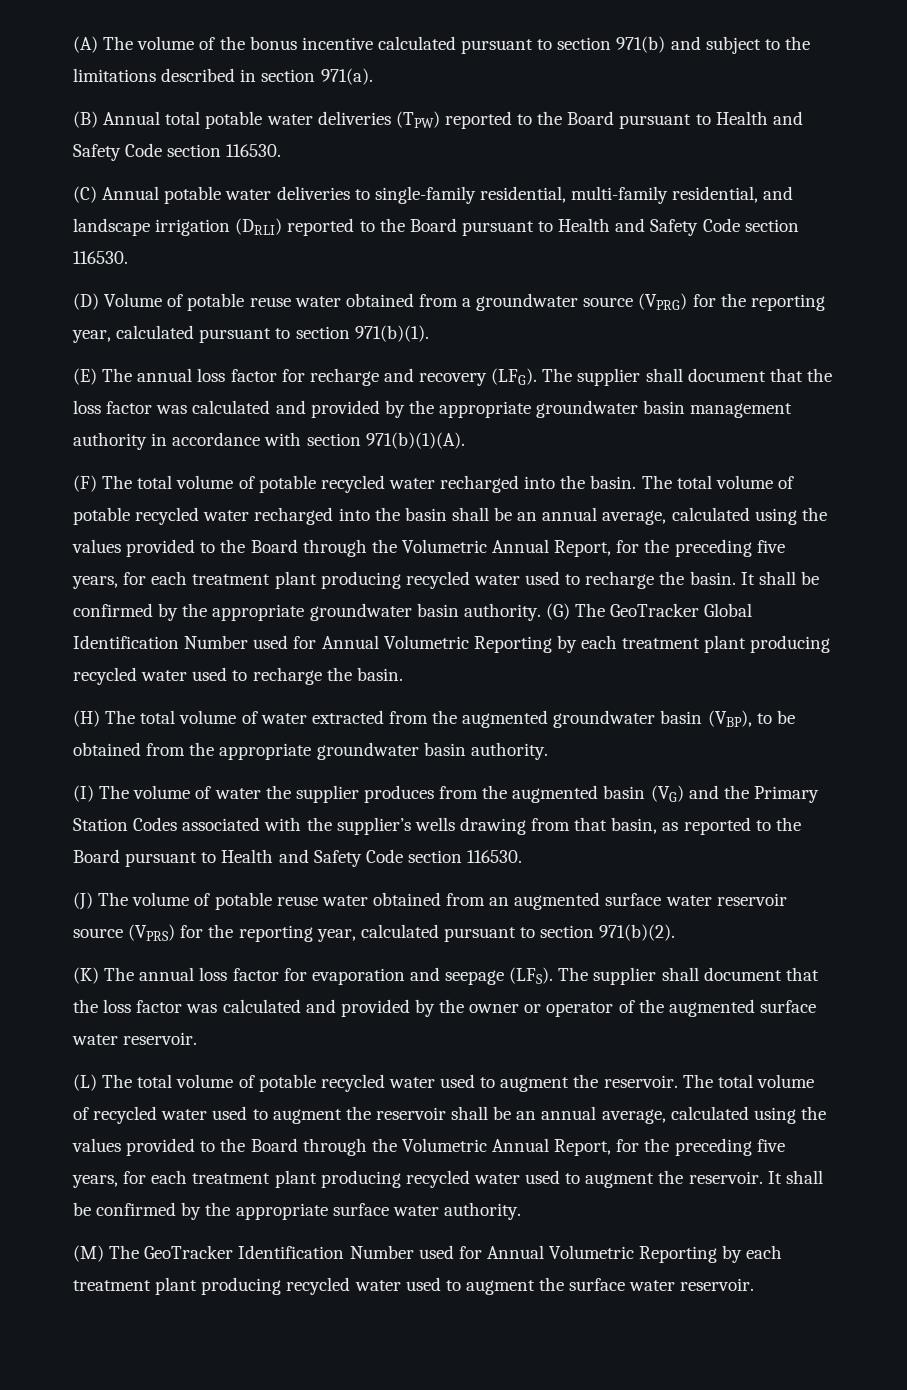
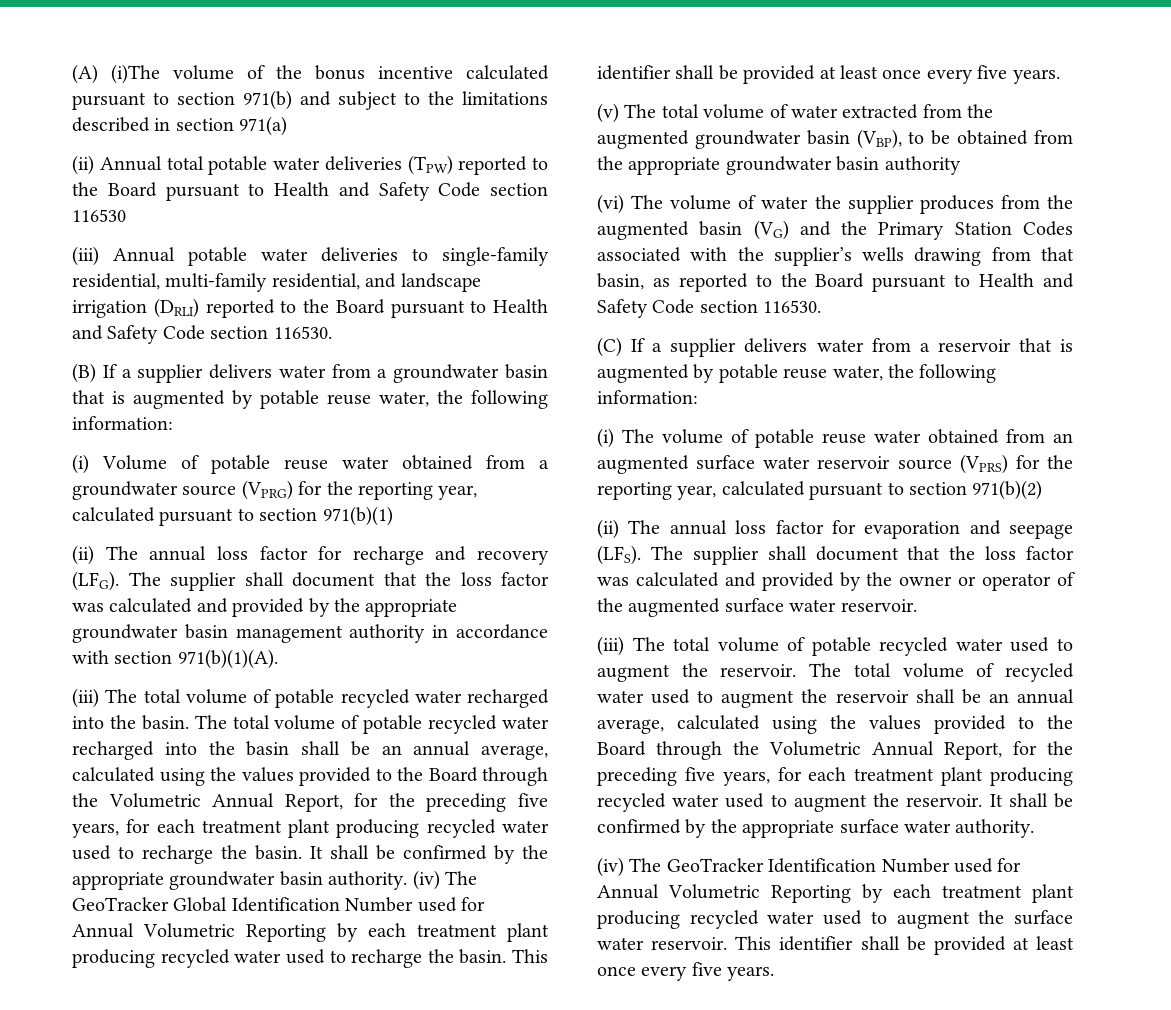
- (A) The volume of the bonus incentive calculated pursuant to section 971(b) and subject to the limitations described in section 971(a).
- (B) Annual total potable water deliveries (TPW) reported to the Board pursuant to Health and Safety Code section 116530.
- (C) Annual potable water deliveries to single-family residential, multi-family residential, and landscape irrigation (DRLI) reported to the Board pursuant to Health and Safety Code section 116530.
+ (A) (i)The volume of the bonus incentive calculated pursuant to section 971(b) and subject to the limitations described in section 971(a)
+ (ii) Annual total potable water deliveries (TPW) reported to the Board pursuant to Health and Safety Code section 116530
+ (iii) Annual potable water deliveries to single-family residential, multi-family residential, and landscape irrigation (DRLI) reported to the Board pursuant to Health and Safety Code section 116530.
- (D) Volume of potable reuse water obtained from a groundwater source (VPRG) for the reporting year, calculated pursuant to section 971(b)(1).
- (E) The annual loss factor for recharge and recovery (LFG).
+ (B) If a supplier delivers water from a groundwater basin that is augmented by potable reuse water, the following information:
+ (i) Volume of potable reuse water obtained from a groundwater source (VPRG) for the reporting year, calculated pursuant to section 971(b)(1)
+ (ii) The annual loss factor for recharge and recovery (LFG).
- (F) The total volume of potable recycled water recharged into the basin.
+ (iii) The total volume of potable recycled water recharged into the basin.
- (G) The GeoTracker Global Identification Number used for Annual Volumetric Reporting by each treatment plant producing recycled water used to recharge the basin.
- (H) The total volume of water extracted from the augmented groundwater basin (VBP), to be obtained from the appropriate groundwater basin authority.
- (I) The volume of water the supplier produces from the augmented basin (VG) and the Primary Station Codes associated with the supplier’s wells drawing from that basin, as reported to the Board pursuant to Health and Safety Code section 116530.
+ (iv) The GeoTracker Global Identification Number used for Annual Volumetric Reporting by each treatment plant producing recycled water used to recharge the basin. This identifier shall be provided at least once every five years.
+ (v) The total volume of water extracted from the augmented groundwater basin (VBP), to be obtained from the appropriate groundwater basin authority
+ (vi) The volume of water the supplier produces from the augmented basin (VG) and the Primary Station Codes associated with the supplier’s wells drawing from that basin, as reported to the Board pursuant to Health and Safety Code section 116530.
- (J) The volume of potable reuse water obtained from an augmented surface water reservoir source (VPRS) for the reporting year, calculated pursuant to section 971(b)(2).
- (K) The annual loss factor for evaporation and seepage (LFS).
+ (C) If a supplier delivers water from a reservoir that is augmented by potable reuse water, the following information:
+ (i) The volume of potable reuse water obtained from an augmented surface water reservoir source (VPRS) for the reporting year, calculated pursuant to section 971(b)(2)
+ (ii) The annual loss factor for evaporation and seepage (LFS).
- (L) The total volume of potable recycled water used to augment the reservoir.
+ (iii) The total volume of potable recycled water used to augment the reservoir.
- (M) The GeoTracker Identification Number used for Annual Volumetric Reporting by each treatment plant producing recycled water used to augment the surface water reservoir.
+ (iv) The GeoTracker Identification Number used for Annual Volumetric Reporting by each treatment plant producing recycled water used to augment the surface water reservoir. This identifier shall be provided at least once every five years.

